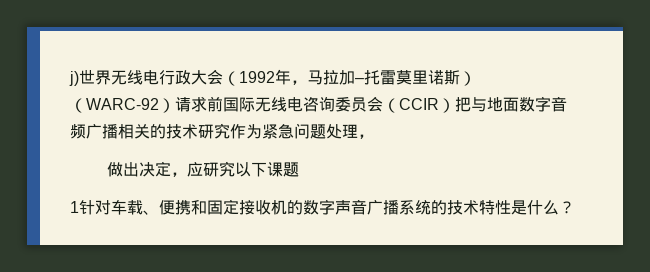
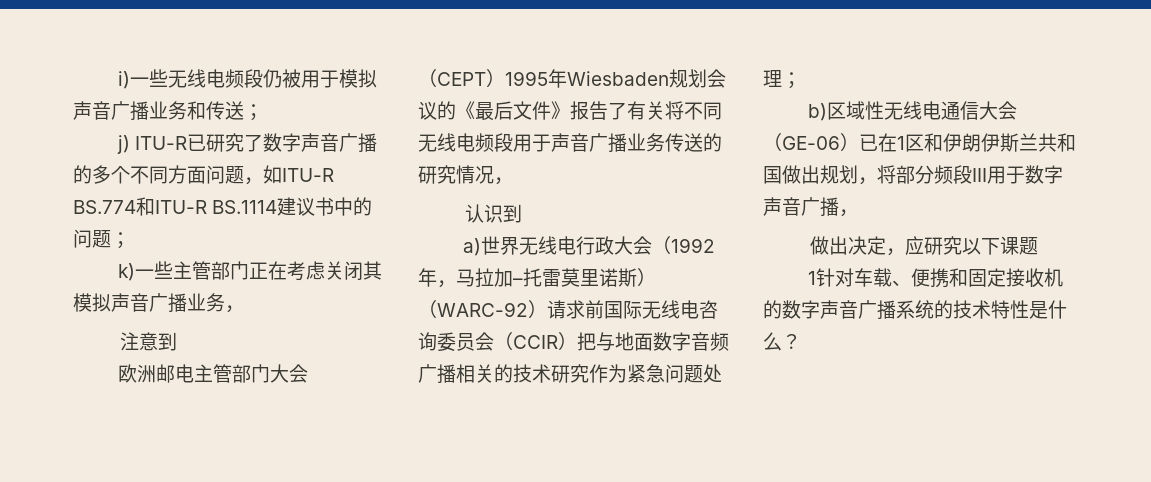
- j)世界无线电行政大会（1992年，马拉加–托雷莫里诺斯）（WARC-92）请求前国际无线电咨询委员会（CCIR）把与地面数字音频广播相关的技术研究作为紧急问题处理，
+ i)一些无线电频段仍被用于模拟声音广播业务和传送；
+ j) ITU-R已研究了数字声音广播的多个不同方面问题，如ITU-R BS.774和ITU-R BS.1114建议书中的问题；
+ k)一些主管部门正在考虑关闭其模拟声音广播业务，
+ 注意到
+ 欧洲邮电主管部门大会（CEPT）1995年Wiesbaden规划会议的《最后文件》报告了有关将不同无线电频段用于声音广播业务传送的研究情况，
+ 认识到
+ a)世界无线电行政大会（1992年，马拉加–托雷莫里诺斯）（WARC-92）请求前国际无线电咨询委员会（CCIR）把与地面数字音频广播相关的技术研究作为紧急问题处理；
+ b)区域性无线电通信大会（GE-06）已在1区和伊朗伊斯兰共和国做出规划，将部分频段III用于数字声音广播，

